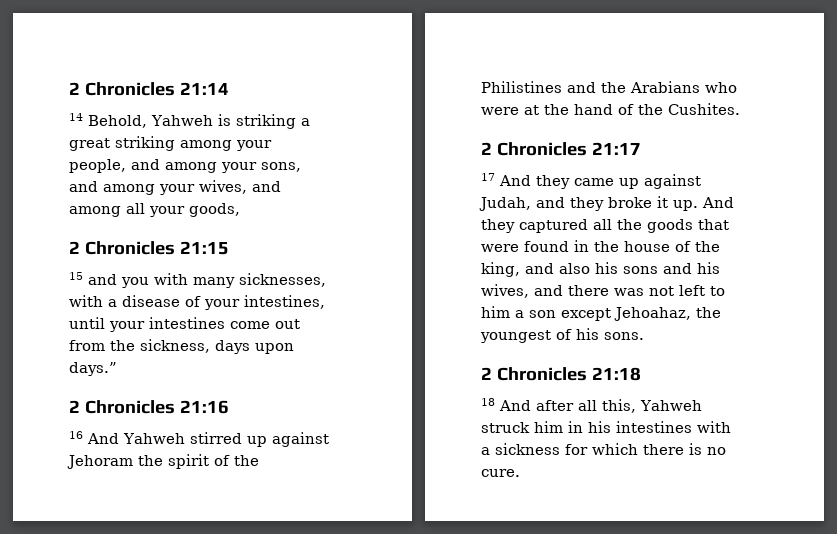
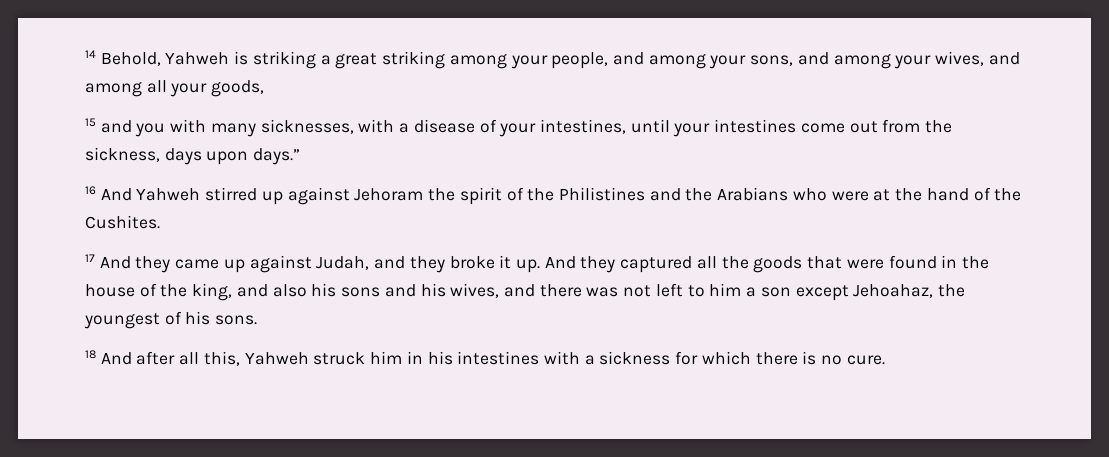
- 2 Chronicles 21:14
- 2 Chronicles 21:15
- 2 Chronicles 21:16
- 2 Chronicles 21:17
- 2 Chronicles 21:18

